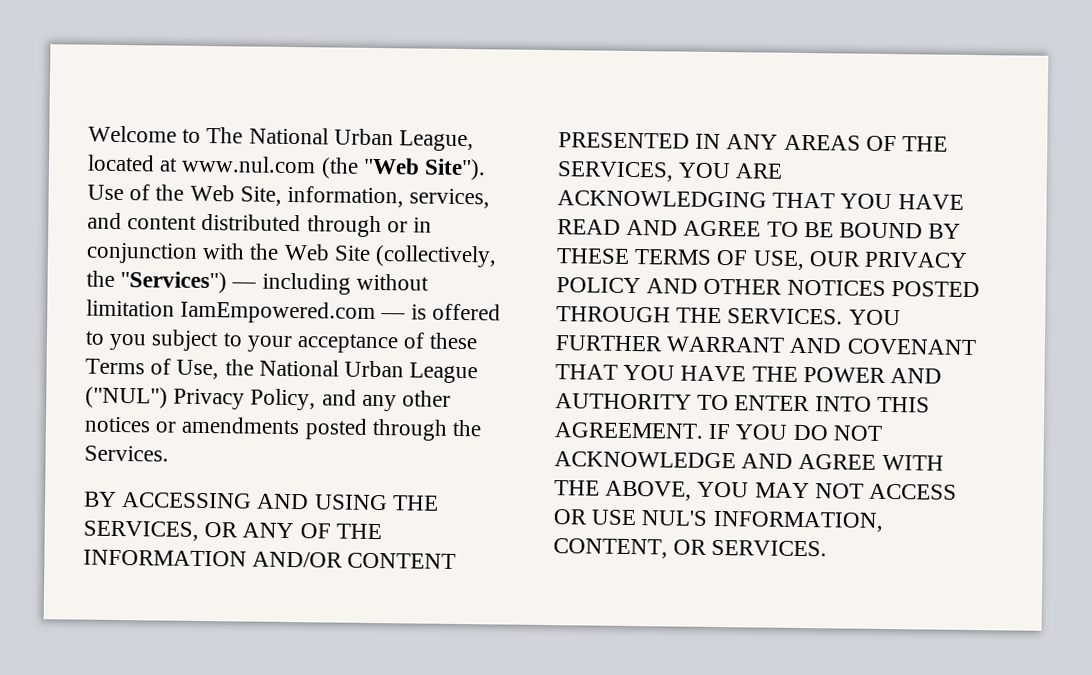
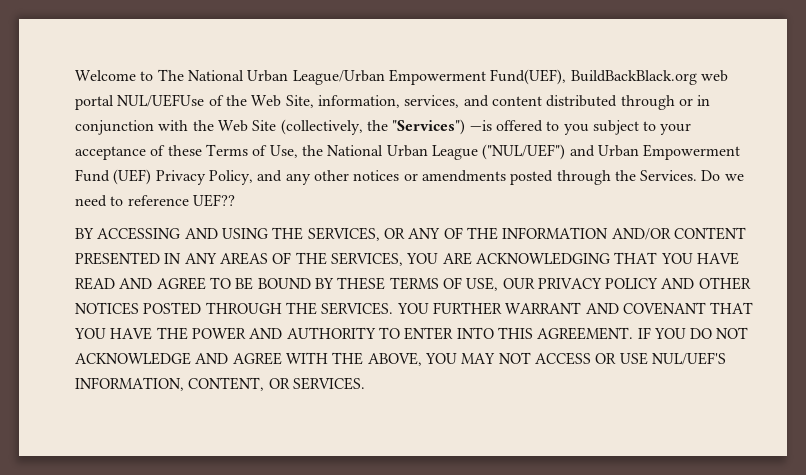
- Welcome to The National Urban League, located at www.nul.com (the "Web Site"). Use of the Web Site, information, services, and content distributed through or in conjunction with the Web Site (collectively, the "Services") — including without limitation IamEmpowered.com — is offered to you subject to your acceptance of these Terms of Use, the National Urban League ("NUL") Privacy Policy, and any other notices or amendments posted through the Services.
+ Welcome to The National Urban League/Urban Empowerment Fund(UEF), BuildBackBlack.org web portal NUL/UEFUse of the Web Site, information, services, and content distributed through or in conjunction with the Web Site (collectively, the "Services") —is offered to you subject to your acceptance of these Terms of Use, the National Urban League ("NUL/UEF") and Urban Empowerment Fund (UEF) Privacy Policy, and any other notices or amendments posted through the Services. Do we need to reference UEF??
- IF YOU DO NOT ACKNOWLEDGE AND AGREE WITH THE ABOVE, YOU MAY NOT ACCESS OR USE NUL'S INFORMATION, CONTENT, OR SERVICES.
+ IF YOU DO NOT ACKNOWLEDGE AND AGREE WITH THE ABOVE, YOU MAY NOT ACCESS OR USE NUL/UEF'S INFORMATION, CONTENT, OR SERVICES.

